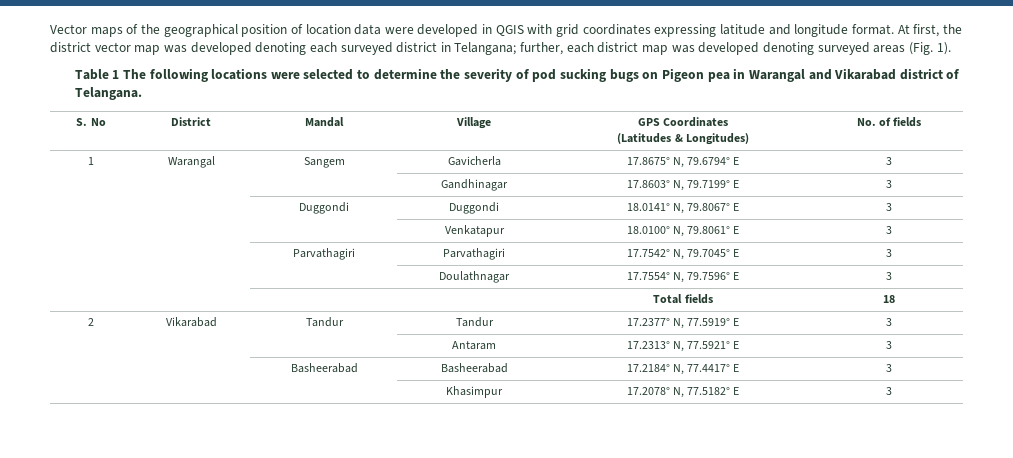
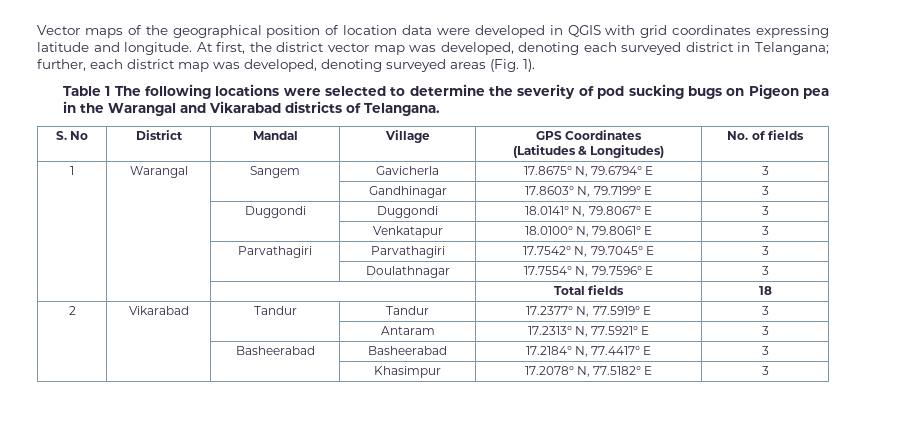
- Vector maps of the geographical position of location data were developed in QGIS with grid coordinates expressing latitude and longitude format.
+ Vector maps of the geographical position of location data were developed in QGIS with grid coordinates expressing latitude and longitude.
- At first, the district vector map was developed denoting each surveyed district in Telangana; further, each district map was developed denoting surveyed areas (Fig. 1).
+ At first, the district vector map was developed, denoting each surveyed district in Telangana; further, each district map was developed, denoting surveyed areas (Fig. 1).
- Table 1 The following locations were selected to determine the severity of pod sucking bugs on Pigeon pea in Warangal and Vikarabad district of Telangana.
+ Table 1 The following locations were selected to determine the severity of pod sucking bugs on Pigeon pea in the Warangal and Vikarabad districts of Telangana.

